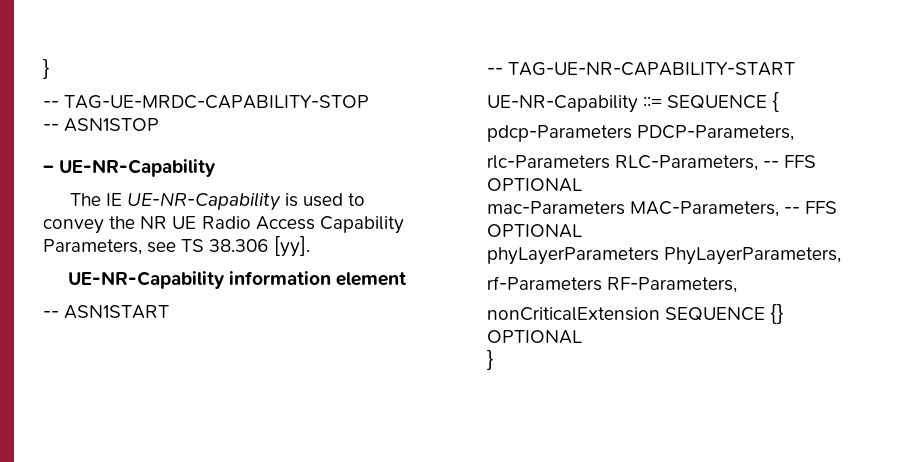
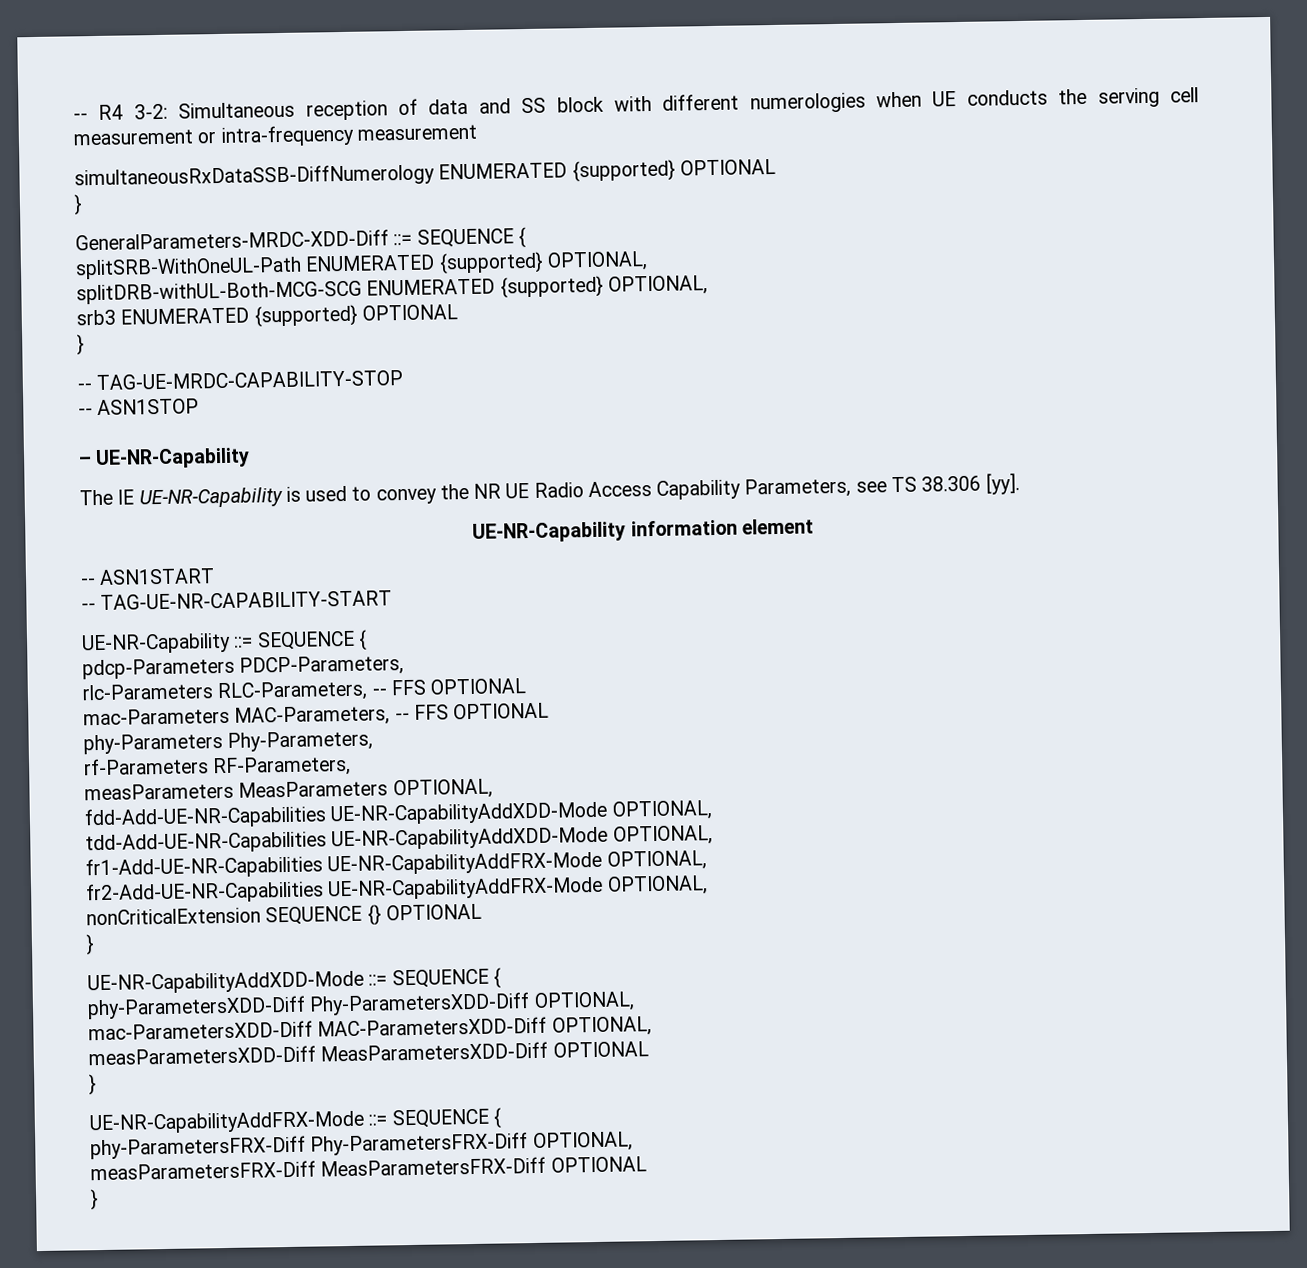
+ -- R4 3-2: Simultaneous reception of data and SS block with different numerologies when UE conducts the serving cell measurement or intra-frequency measurement
+ simultaneousRxDataSSB-DiffNumerology ENUMERATED {supported} OPTIONAL
+ }
+ GeneralParameters-MRDC-XDD-Diff ::= SEQUENCE {
+ splitSRB-WithOneUL-Path ENUMERATED {supported} OPTIONAL,
+ splitDRB-withUL-Both-MCG-SCG ENUMERATED {supported} OPTIONAL,
+ srb3 ENUMERATED {supported} OPTIONAL
- phyLayerParameters PhyLayerParameters,
+ phy-Parameters Phy-Parameters,
+ measParameters MeasParameters OPTIONAL,
+ fdd-Add-UE-NR-Capabilities UE-NR-CapabilityAddXDD-Mode OPTIONAL,
+ tdd-Add-UE-NR-Capabilities UE-NR-CapabilityAddXDD-Mode OPTIONAL,
+ fr1-Add-UE-NR-Capabilities UE-NR-CapabilityAddFRX-Mode OPTIONAL,
+ fr2-Add-UE-NR-Capabilities UE-NR-CapabilityAddFRX-Mode OPTIONAL,
+ UE-NR-CapabilityAddXDD-Mode ::= SEQUENCE {
+ phy-ParametersXDD-Diff Phy-ParametersXDD-Diff OPTIONAL,
+ mac-ParametersXDD-Diff MAC-ParametersXDD-Diff OPTIONAL,
+ measParametersXDD-Diff MeasParametersXDD-Diff OPTIONAL
+ }
+ UE-NR-CapabilityAddFRX-Mode ::= SEQUENCE {
+ phy-ParametersFRX-Diff Phy-ParametersFRX-Diff OPTIONAL,
+ measParametersFRX-Diff MeasParametersFRX-Diff OPTIONAL
+ }

